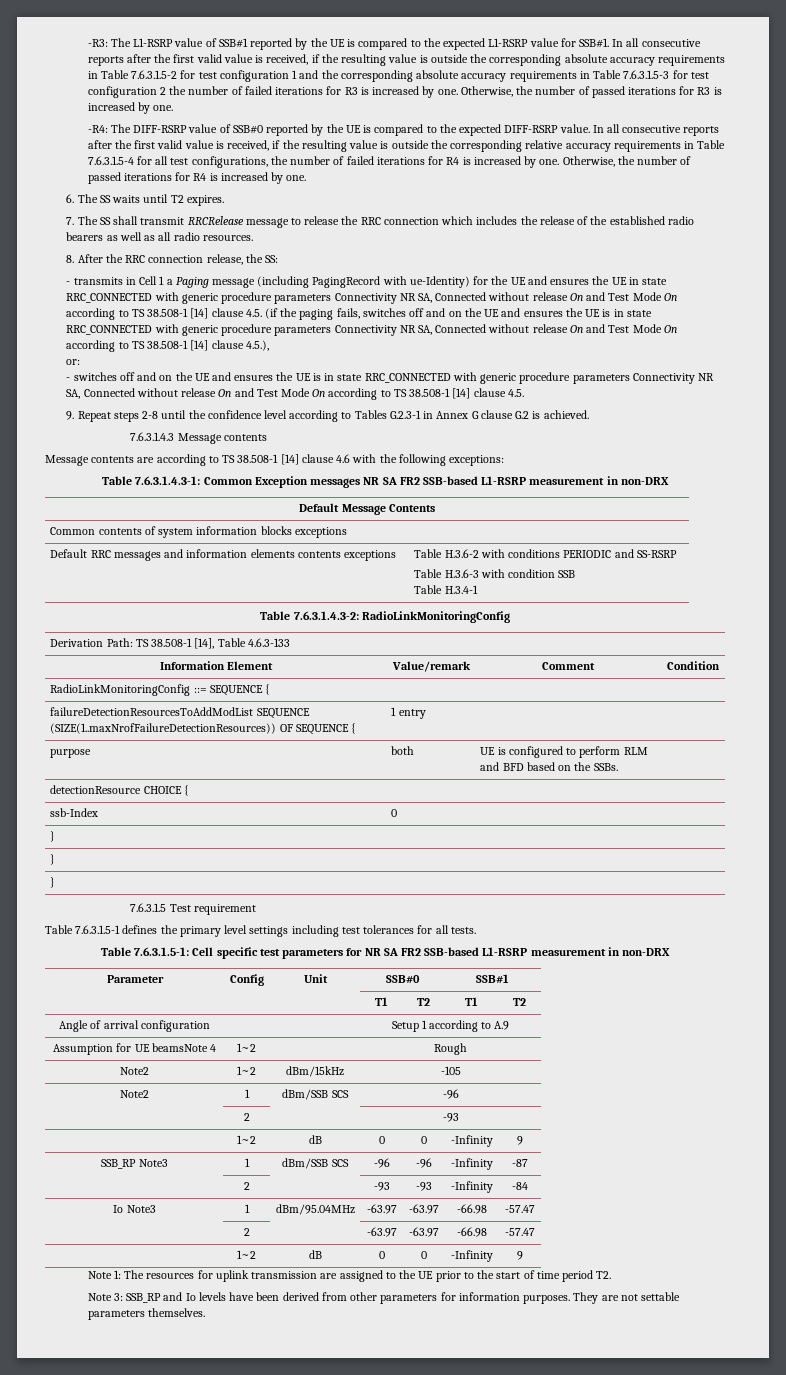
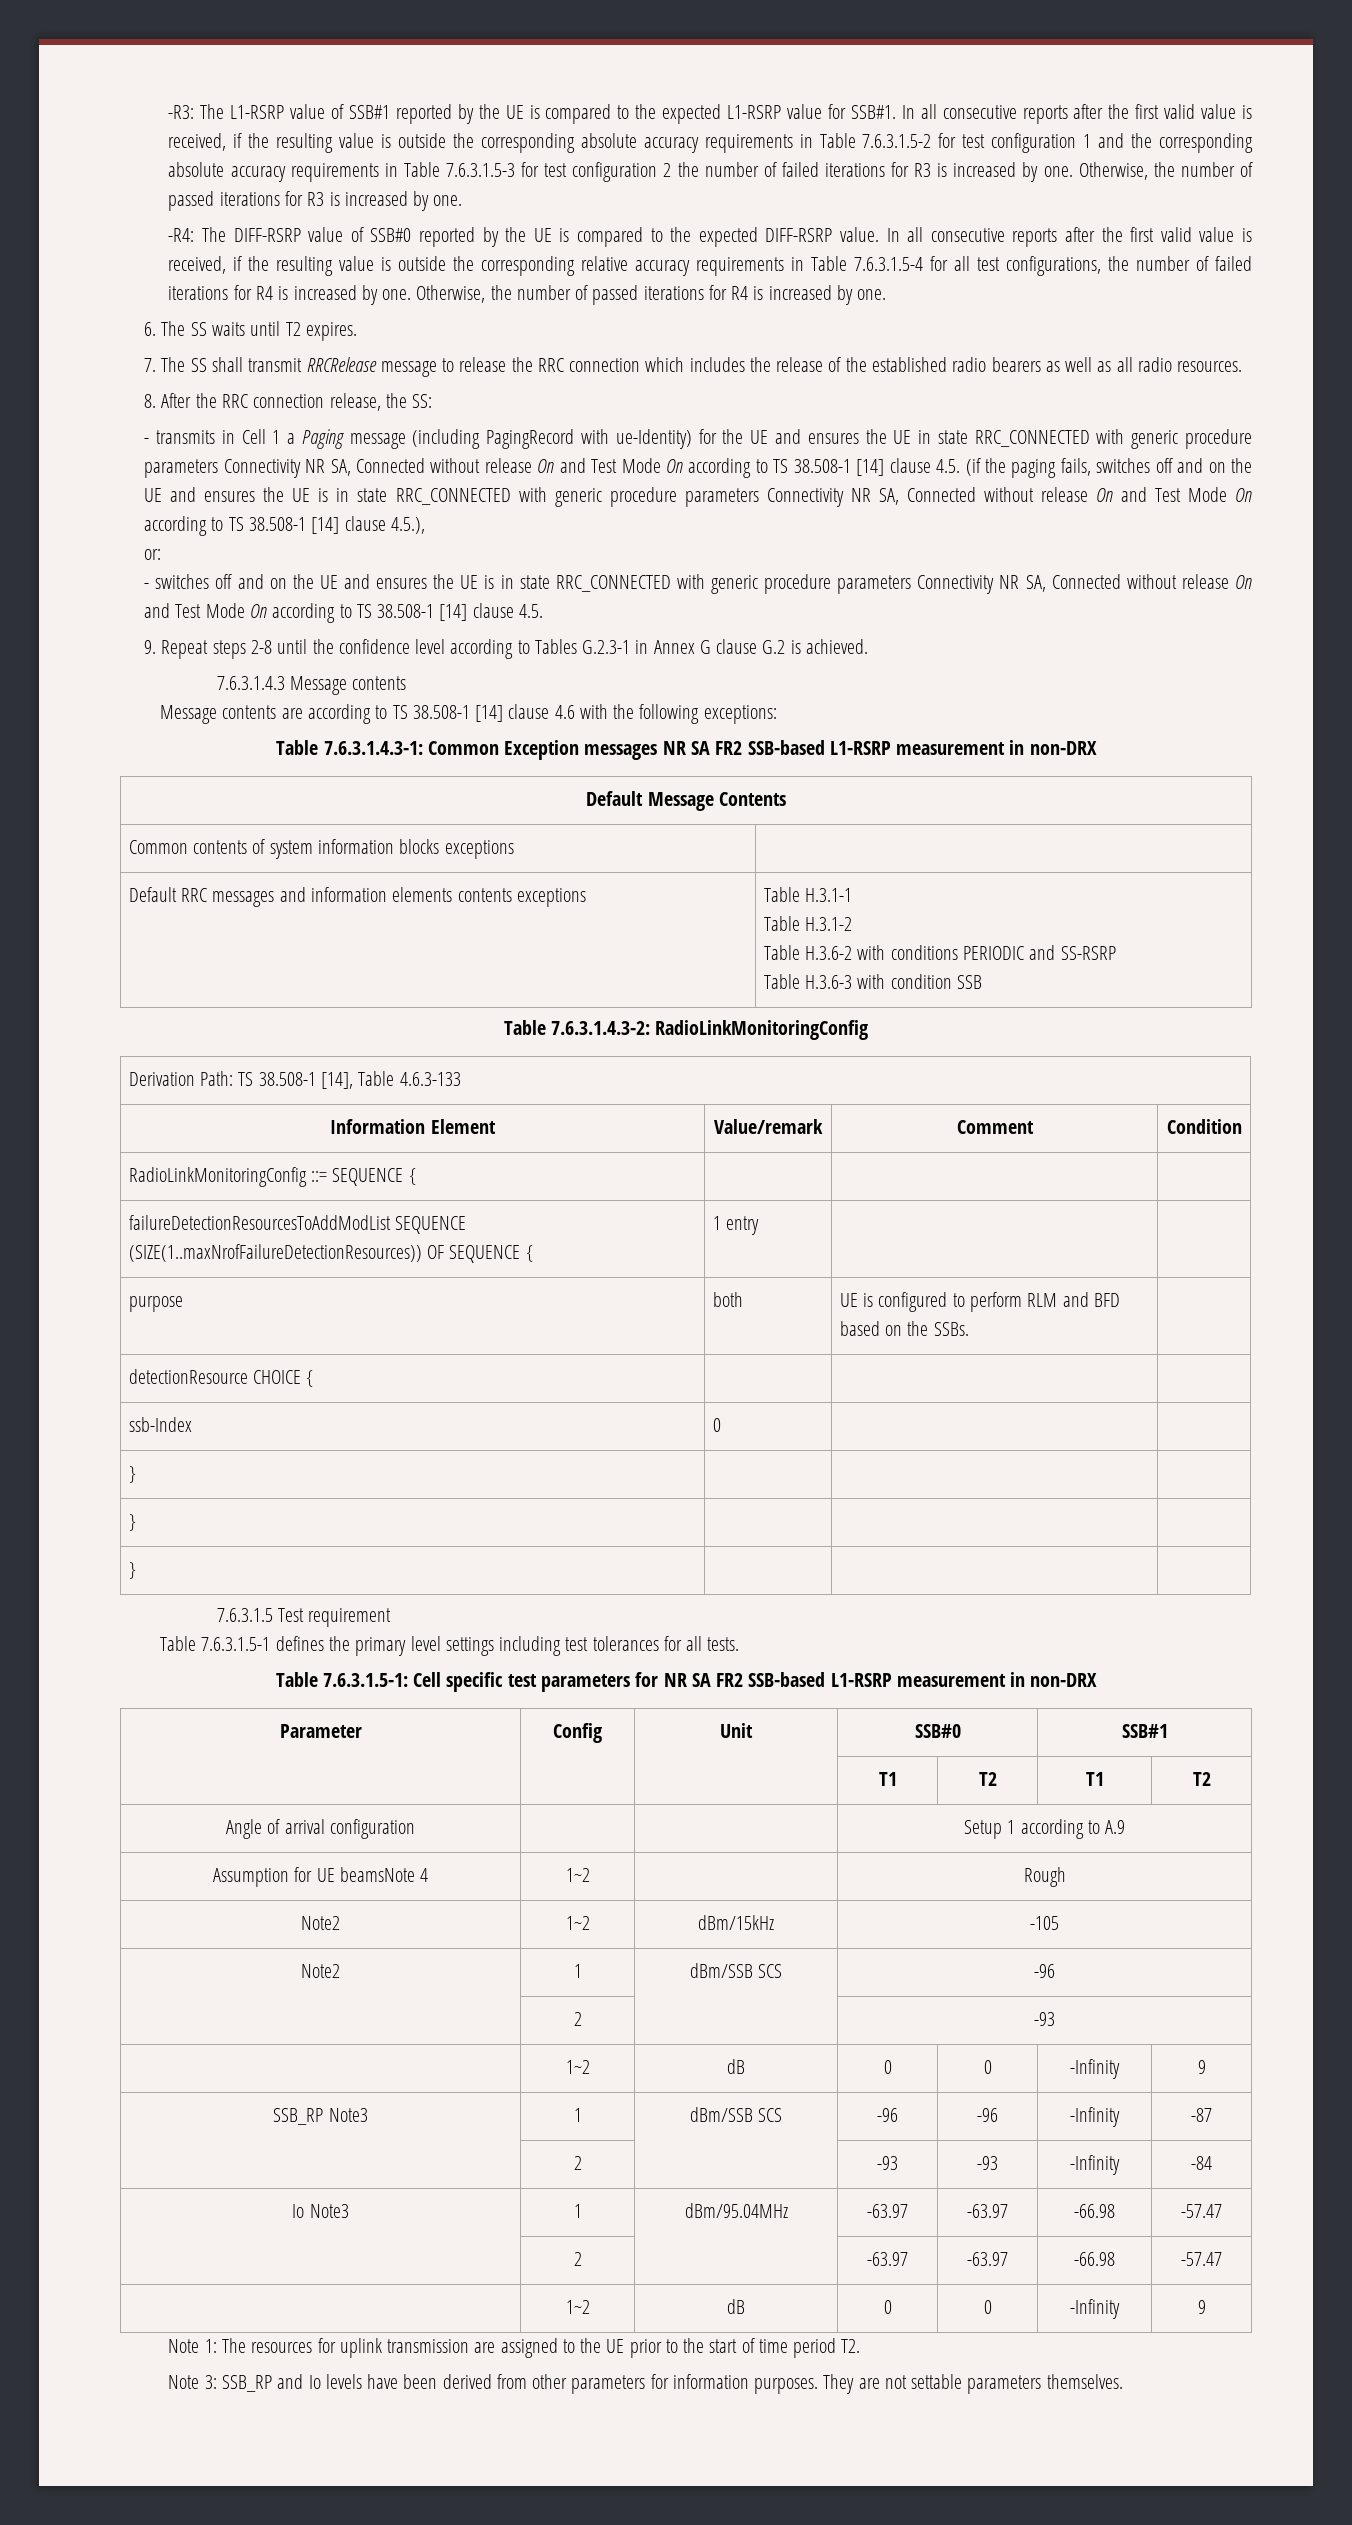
- Default RRC messages and information elements contents exceptions | Table H.3.6-2 with conditions PERIODIC and SS-RSRP
+ Default RRC messages and information elements contents exceptions | Table H.3.1-1
+ Table H.3.1-2
+ Table H.3.6-2 with conditions PERIODIC and SS-RSRP
  Table H.3.6-3 with condition SSB
- Table H.3.4-1

